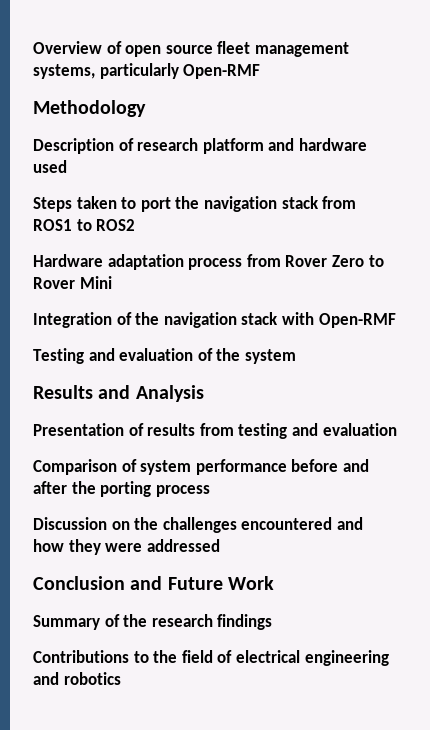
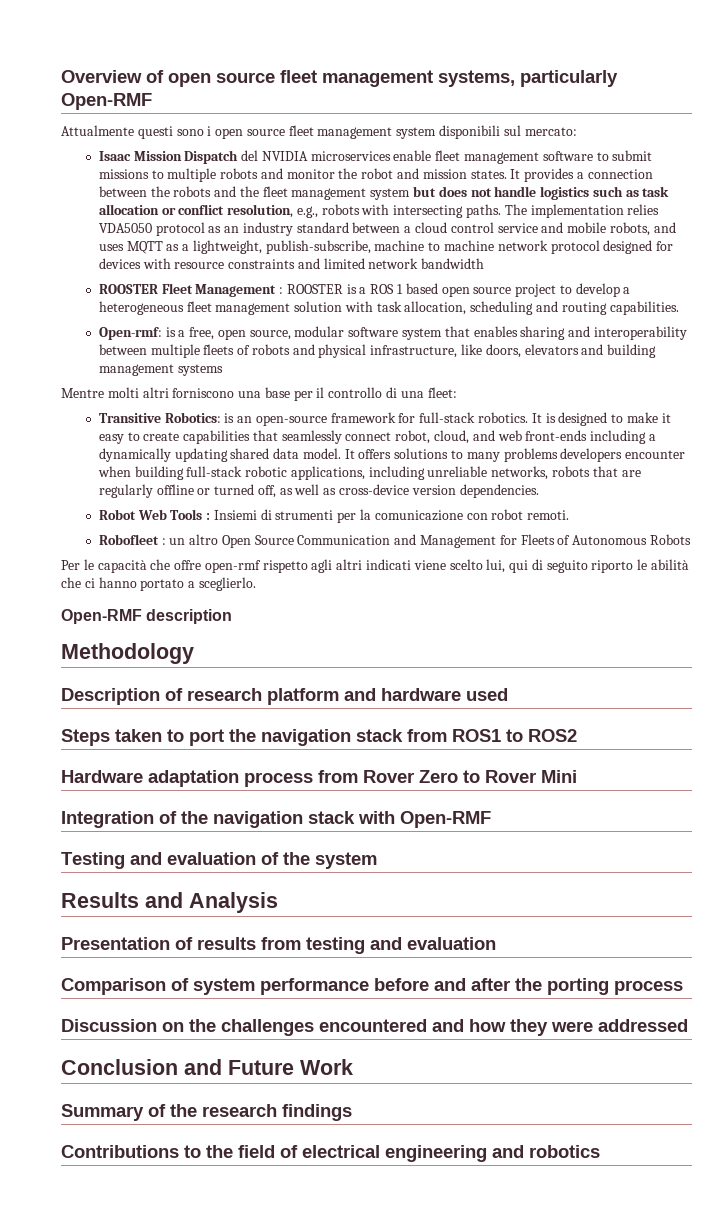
+ Attualmente questi sono i open source fleet management system disponibili sul mercato:
+ Isaac Mission Dispatch del NVIDIA microservices enable fleet management software to submit missions to multiple robots and monitor the robot and mission states. It provides a connection between the robots and the fleet management system but does not handle logistics such as task allocation or conflict resolution, e.g., robots with intersecting paths. The implementation relies VDA5050 protocol as an industry standard between a cloud control service and mobile robots, and uses MQTT as a lightweight, publish-subscribe, machine to machine network protocol designed for devices with resource constraints and limited network bandwidth
+ ROOSTER Fleet Management : ROOSTER is a ROS 1 based open source project to develop a heterogeneous fleet management solution with task allocation, scheduling and routing capabilities.
+ Open-rmf: is a free, open source, modular software system that enables sharing and interoperability between multiple fleets of robots and physical infrastructure, like doors, elevators and building management systems
+ Mentre molti altri forniscono una base per il controllo di una fleet:
+ Transitive Robotics: is an open-source framework for full-stack robotics. It is designed to make it easy to create capabilities that seamlessly connect robot, cloud, and web front-ends including a dynamically updating shared data model. It offers solutions to many problems developers encounter when building full-stack robotic applications, including unreliable networks, robots that are regularly offline or turned off, as well as cross-device version dependencies.
+ Robot Web Tools : Insiemi di strumenti per la comunicazione con robot remoti.
+ Robofleet : un altro Open Source Communication and Management for Fleets of Autonomous Robots
+ Per le capacità che offre open-rmf rispetto agli altri indicati viene scelto lui, qui di seguito riporto le abilità che ci hanno portato a sceglierlo.
+ Open-RMF description

